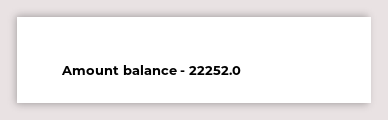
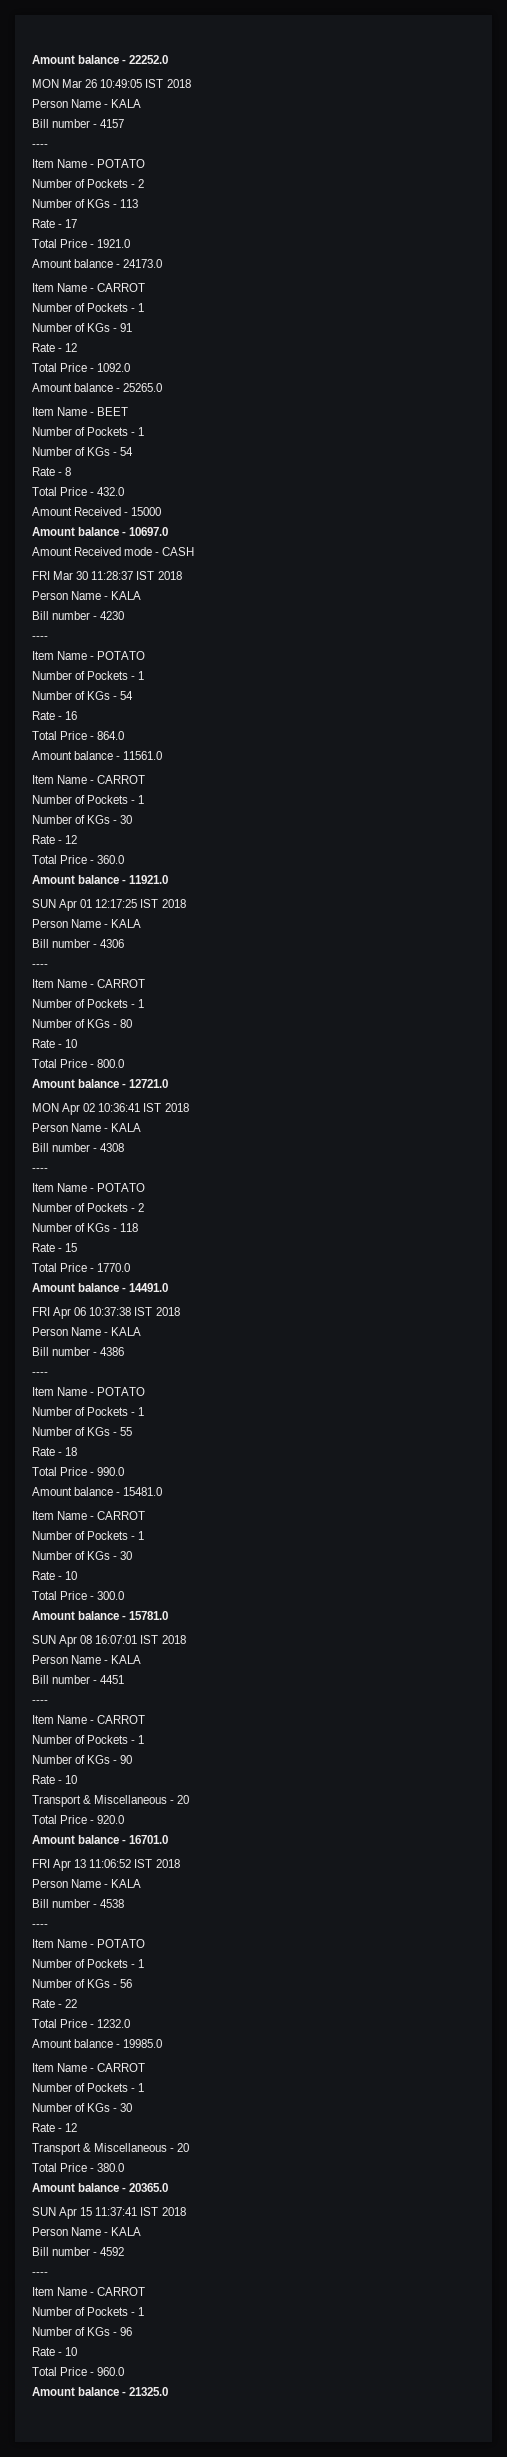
+ MON Mar 26 10:49:05 IST 2018
+ Person Name - KALA
+ Bill number - 4157
+ ----
+ Item Name - POTATO
+ Number of Pockets - 2
+ Number of KGs - 113
+ Rate - 17
+ Total Price - 1921.0
+ Amount balance - 24173.0
+ Item Name - CARROT
+ Number of Pockets - 1
+ Number of KGs - 91
+ Rate - 12
+ Total Price - 1092.0
+ Amount balance - 25265.0
+ Item Name - BEET
+ Number of Pockets - 1
+ Number of KGs - 54
+ Rate - 8
+ Total Price - 432.0
+ Amount Received - 15000
+ Amount balance - 10697.0
+ Amount Received mode - CASH
+ FRI Mar 30 11:28:37 IST 2018
+ Person Name - KALA
+ Bill number - 4230
+ ----
+ Item Name - POTATO
+ Number of Pockets - 1
+ Number of KGs - 54
+ Rate - 16
+ Total Price - 864.0
+ Amount balance - 11561.0
+ Item Name - CARROT
+ Number of Pockets - 1
+ Number of KGs - 30
+ Rate - 12
+ Total Price - 360.0
+ Amount balance - 11921.0
+ SUN Apr 01 12:17:25 IST 2018
+ Person Name - KALA
+ Bill number - 4306
+ ----
+ Item Name - CARROT
+ Number of Pockets - 1
+ Number of KGs - 80
+ Rate - 10
+ Total Price - 800.0
+ Amount balance - 12721.0
+ MON Apr 02 10:36:41 IST 2018
+ Person Name - KALA
+ Bill number - 4308
+ ----
+ Item Name - POTATO
+ Number of Pockets - 2
+ Number of KGs - 118
+ Rate - 15
+ Total Price - 1770.0
+ Amount balance - 14491.0
+ FRI Apr 06 10:37:38 IST 2018
+ Person Name - KALA
+ Bill number - 4386
+ ----
+ Item Name - POTATO
+ Number of Pockets - 1
+ Number of KGs - 55
+ Rate - 18
+ Total Price - 990.0
+ Amount balance - 15481.0
+ Item Name - CARROT
+ Number of Pockets - 1
+ Number of KGs - 30
+ Rate - 10
+ Total Price - 300.0
+ Amount balance - 15781.0
+ SUN Apr 08 16:07:01 IST 2018
+ Person Name - KALA
+ Bill number - 4451
+ ----
+ Item Name - CARROT
+ Number of Pockets - 1
+ Number of KGs - 90
+ Rate - 10
+ Transport & Miscellaneous - 20
+ Total Price - 920.0
+ Amount balance - 16701.0
+ FRI Apr 13 11:06:52 IST 2018
+ Person Name - KALA
+ Bill number - 4538
+ ----
+ Item Name - POTATO
+ Number of Pockets - 1
+ Number of KGs - 56
+ Rate - 22
+ Total Price - 1232.0
+ Amount balance - 19985.0
+ Item Name - CARROT
+ Number of Pockets - 1
+ Number of KGs - 30
+ Rate - 12
+ Transport & Miscellaneous - 20
+ Total Price - 380.0
+ Amount balance - 20365.0
+ SUN Apr 15 11:37:41 IST 2018
+ Person Name - KALA
+ Bill number - 4592
+ ----
+ Item Name - CARROT
+ Number of Pockets - 1
+ Number of KGs - 96
+ Rate - 10
+ Total Price - 960.0
+ Amount balance - 21325.0

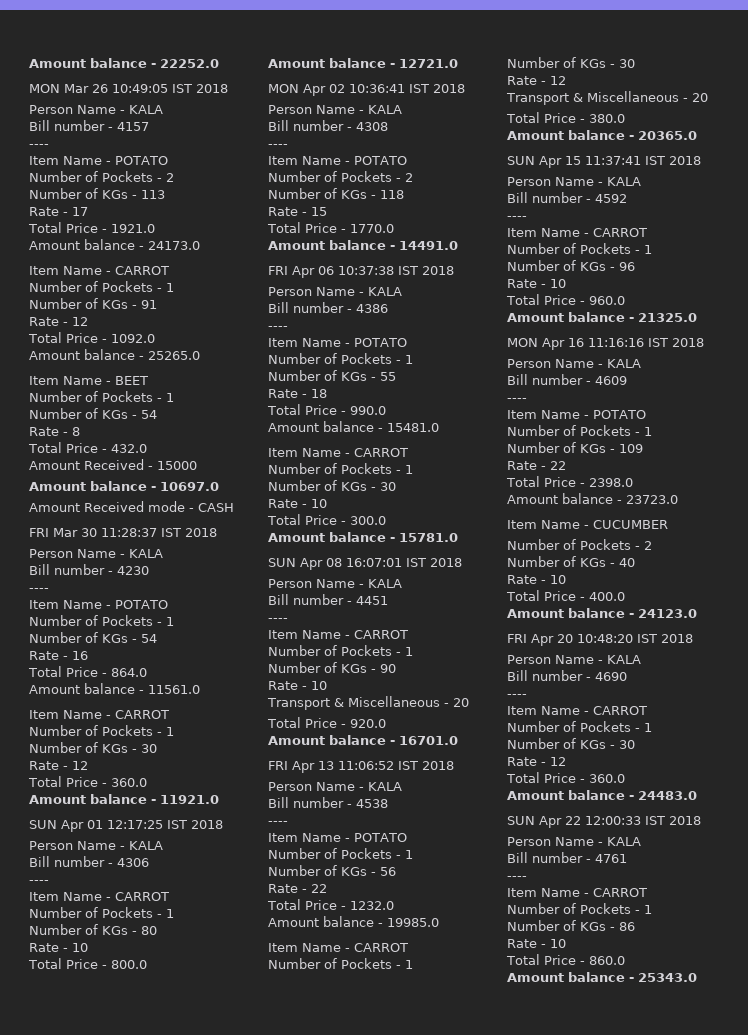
+ MON Apr 16 11:16:16 IST 2018
+ Person Name - KALA
+ Bill number - 4609
+ ----
+ Item Name - POTATO
+ Number of Pockets - 1
+ Number of KGs - 109
+ Rate - 22
+ Total Price - 2398.0
+ Amount balance - 23723.0
+ Item Name - CUCUMBER
+ Number of Pockets - 2
+ Number of KGs - 40
+ Rate - 10
+ Total Price - 400.0
+ Amount balance - 24123.0
+ FRI Apr 20 10:48:20 IST 2018
+ Person Name - KALA
+ Bill number - 4690
+ ----
+ Item Name - CARROT
+ Number of Pockets - 1
+ Number of KGs - 30
+ Rate - 12
+ Total Price - 360.0
+ Amount balance - 24483.0
+ SUN Apr 22 12:00:33 IST 2018
+ Person Name - KALA
+ Bill number - 4761
+ ----
+ Item Name - CARROT
+ Number of Pockets - 1
+ Number of KGs - 86
+ Rate - 10
+ Total Price - 860.0
+ Amount balance - 25343.0

